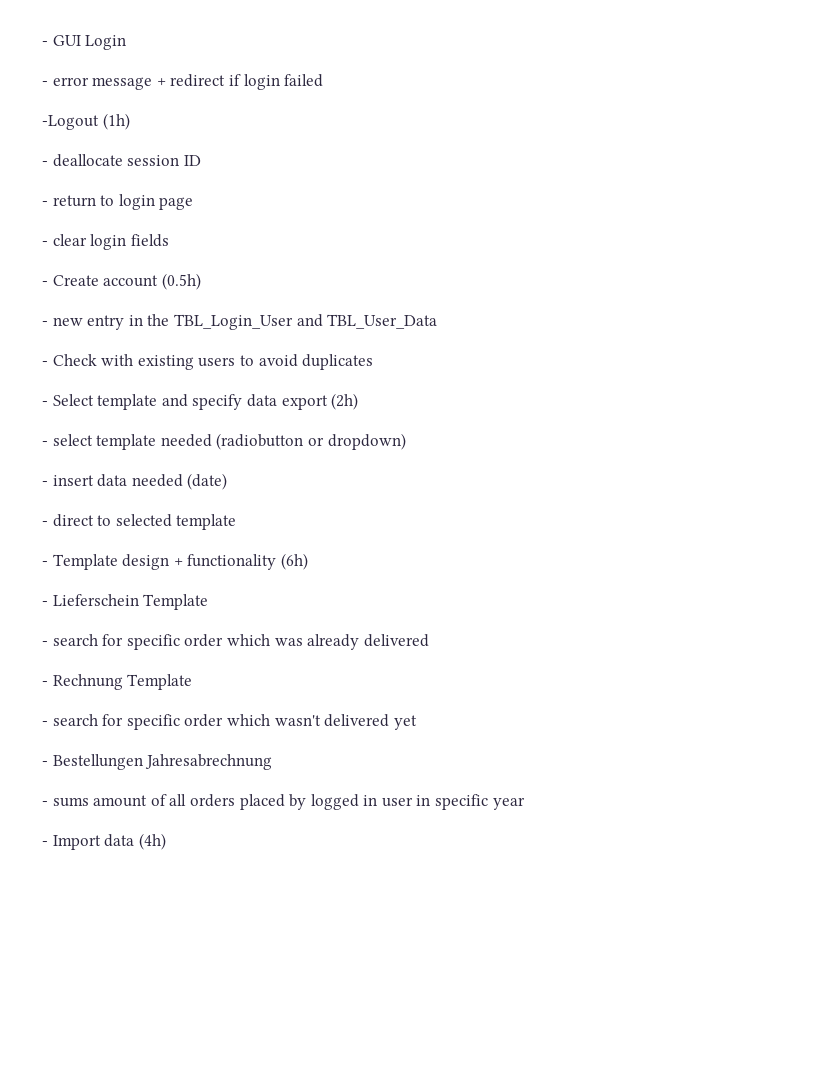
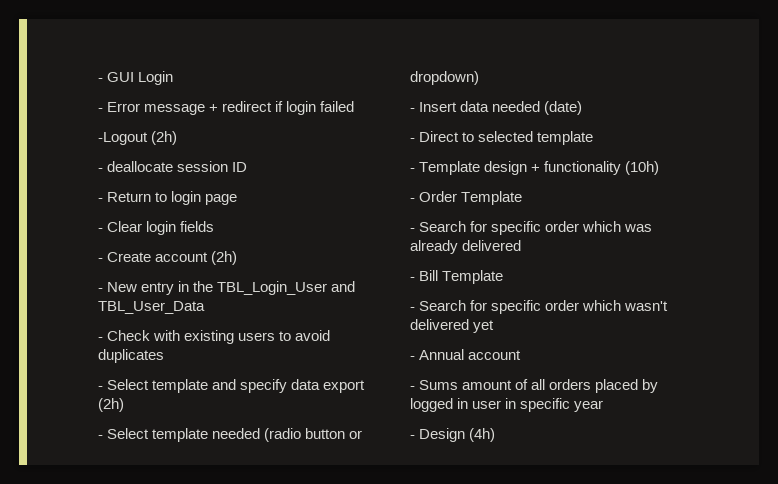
- - error message + redirect if login failed
+ - Error message + redirect if login failed
- -Logout (1h)
+ -Logout (2h)
- - return to login page
+ - Return to login page
- - clear login fields
+ - Clear login fields
- - Create account (0.5h)
- - new entry in the TBL_Login_User and TBL_User_Data
+ - Create account (2h)
+ - New entry in the TBL_Login_User and TBL_User_Data
- - select template needed (radiobutton or dropdown)
+ - Select template needed (radio button or dropdown)
- - insert data needed (date)
+ - Insert data needed (date)
- - direct to selected template
+ - Direct to selected template
- - Template design + functionality (6h)
- - Lieferschein Template
- - search for specific order which was already delivered
+ - Template design + functionality (10h)
+ - Order Template
+ - Search for specific order which was already delivered
- - Rechnung Template
- - search for specific order which wasn't delivered yet
+ - Bill Template
+ - Search for specific order which wasn't delivered yet
- - Bestellungen Jahresabrechnung
- - sums amount of all orders placed by logged in user in specific year
+ - Annual account
+ - Sums amount of all orders placed by logged in user in specific year
- - Import data (4h)
+ - Design (4h)

